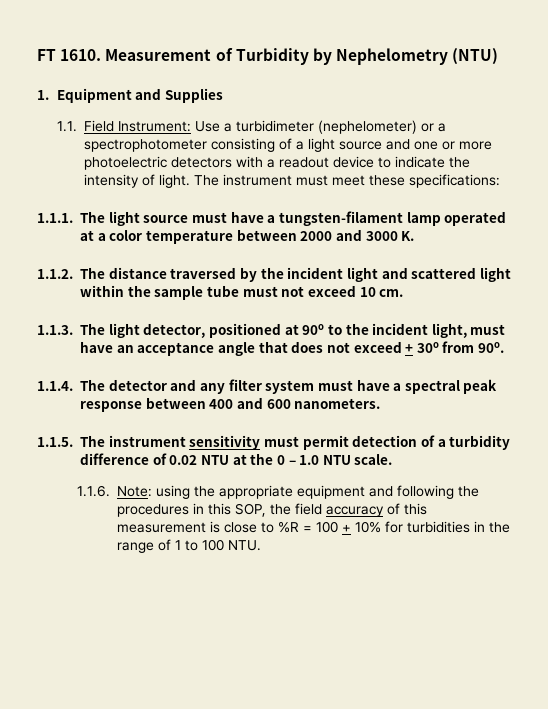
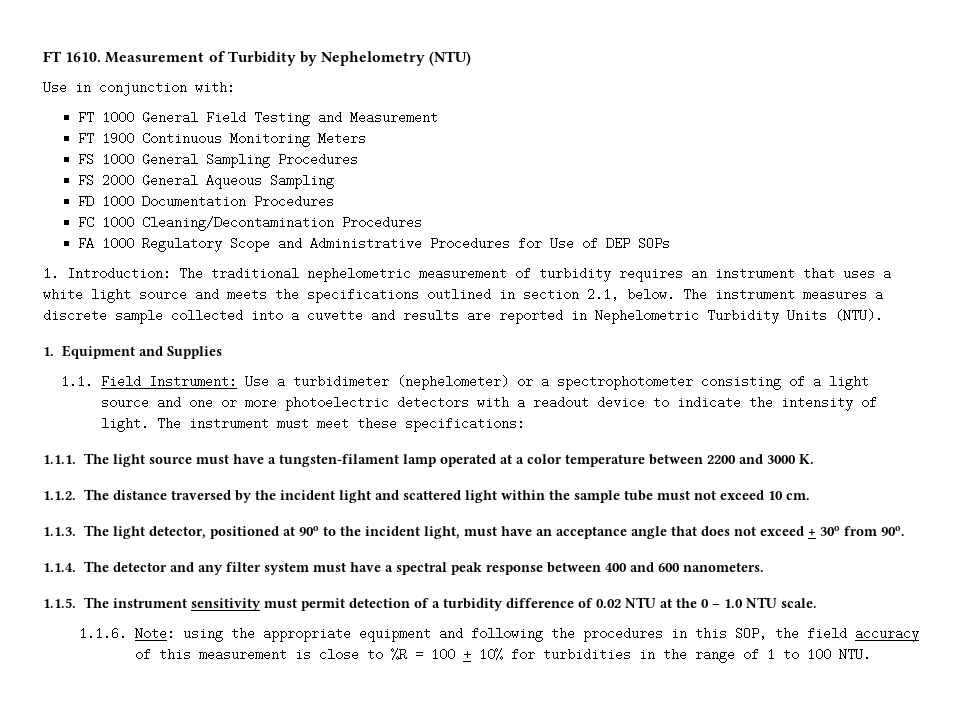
+ Use in conjunction with:
+ FT 1000 General Field Testing and Measurement
+ FT 1900 Continuous Monitoring Meters
+ FS 1000 General Sampling Procedures
+ FS 2000 General Aqueous Sampling
+ FD 1000 Documentation Procedures
+ FC 1000 Cleaning/Decontamination Procedures
+ FA 1000 Regulatory Scope and Administrative Procedures for Use of DEP SOPs
+ 1. Introduction: The traditional nephelometric measurement of turbidity requires an instrument that uses a white light source and meets the specifications outlined in section 2.1, below. The instrument measures a discrete sample collected into a cuvette and results are reported in Nephelometric Turbidity Units (NTU).
- 1.1.1. The light source must have a tungsten-filament lamp operated at a color temperature between 2000 and 3000 K.
+ 1.1.1. The light source must have a tungsten-filament lamp operated at a color temperature between 2200 and 3000 K.

